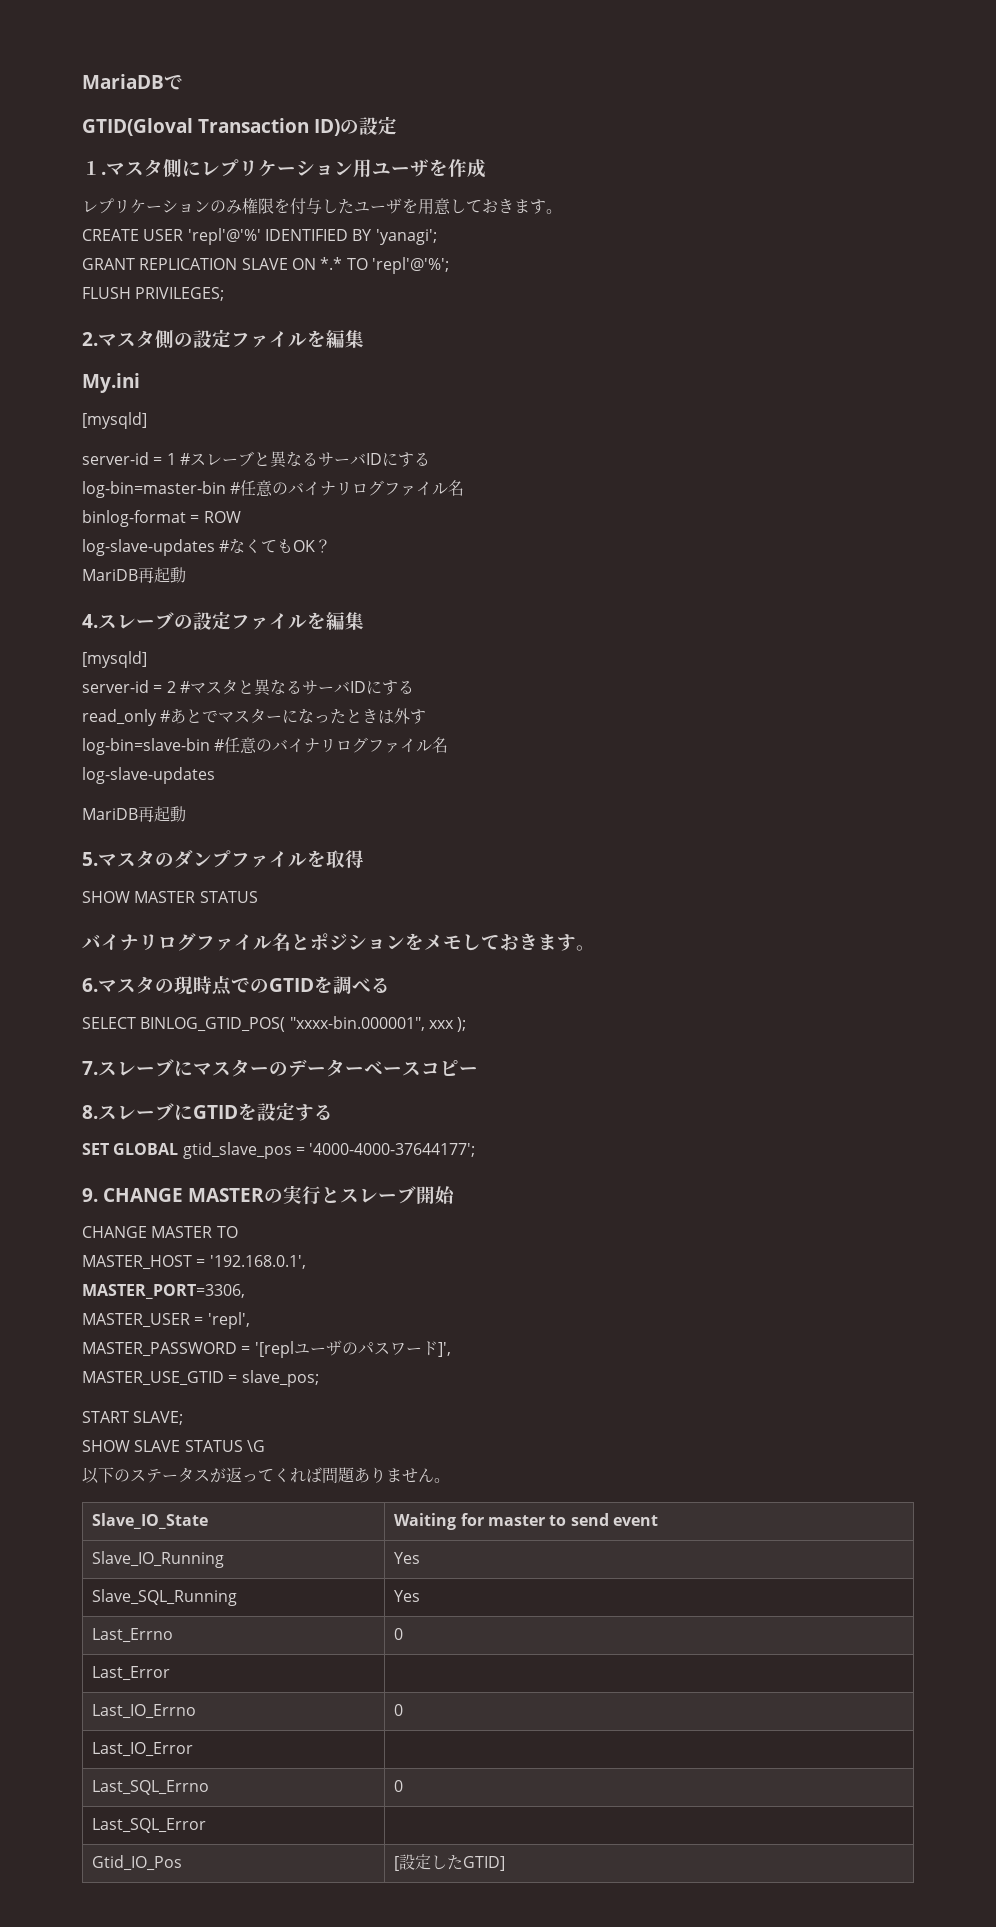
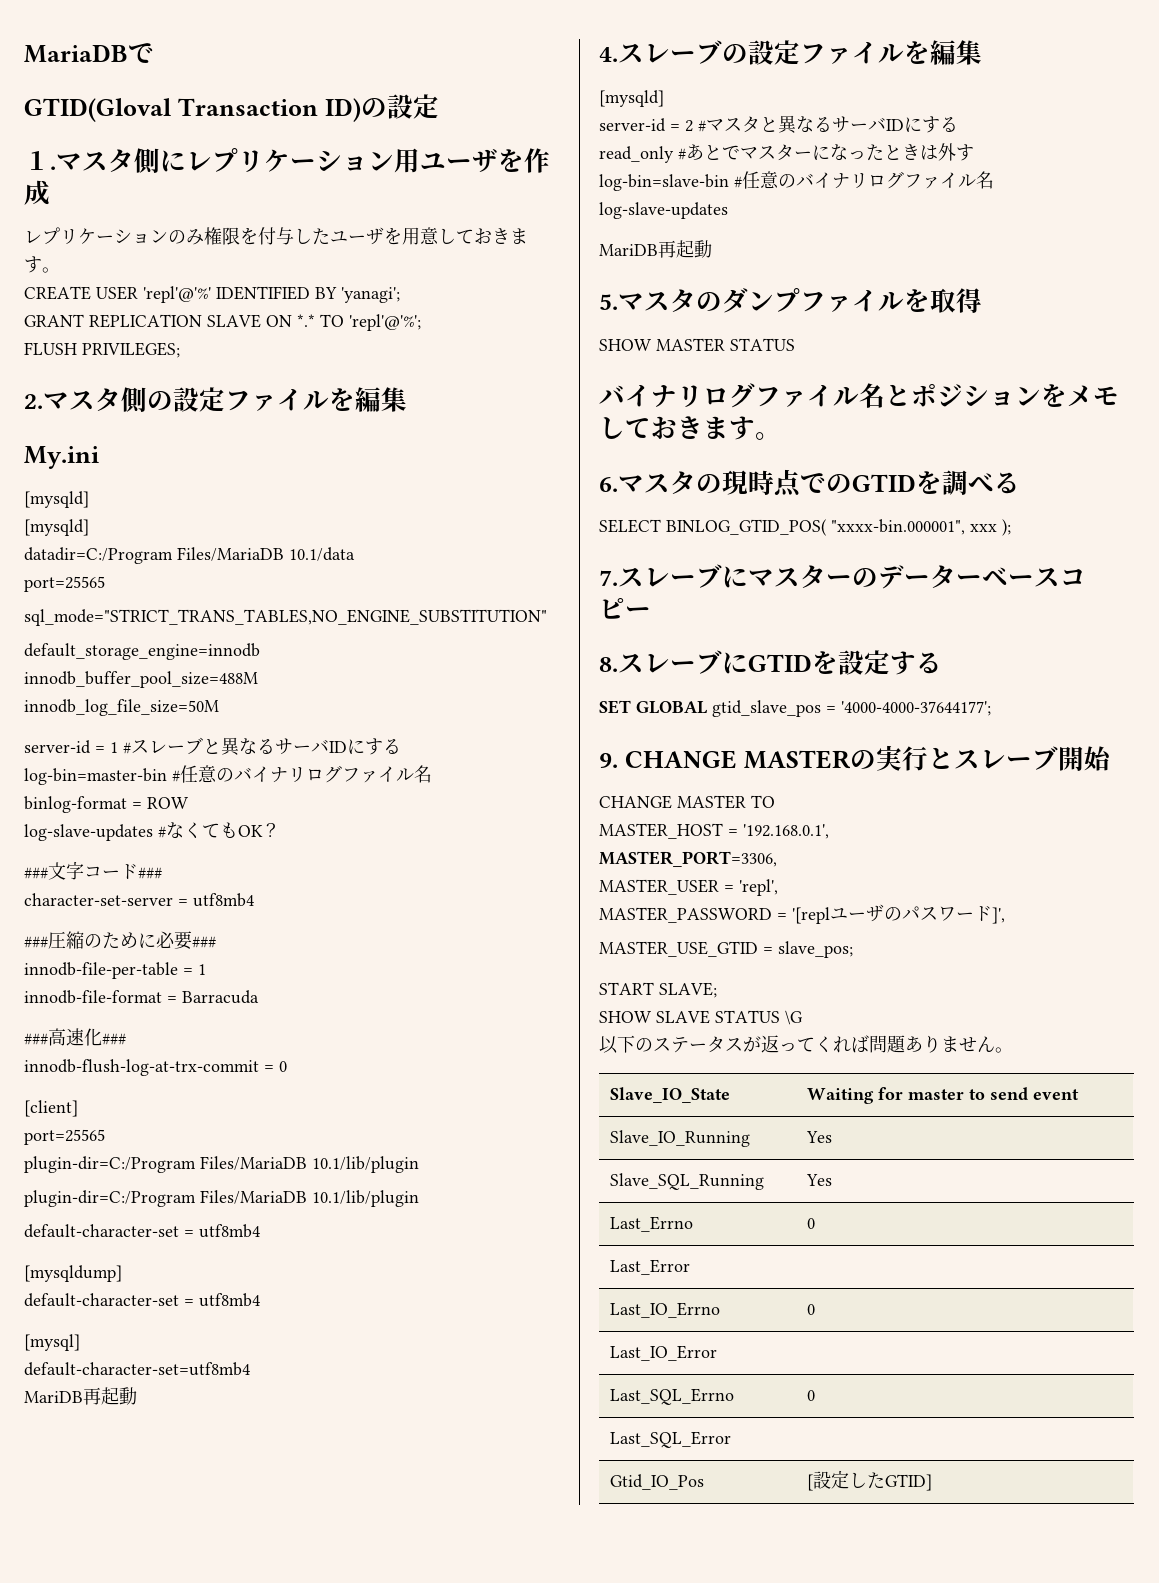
  My.ini
  [mysqld]
+ [mysqld]
+ datadir=C:/Program Files/MariaDB 10.1/data
+ port=25565
+ sql_mode="STRICT_TRANS_TABLES,NO_ENGINE_SUBSTITUTION"
+ default_storage_engine=innodb
+ innodb_buffer_pool_size=488M
+ innodb_log_file_size=50M
+ ###文字コード###
+ character-set-server = utf8mb4
+ ###圧縮のために必要###
+ innodb-file-per-table = 1
+ innodb-file-format = Barracuda
+ ###高速化###
+ innodb-flush-log-at-trx-commit = 0
+ [client]
+ port=25565
+ plugin-dir=C:/Program Files/MariaDB 10.1/lib/plugin
+ plugin-dir=C:/Program Files/MariaDB 10.1/lib/plugin
+ default-character-set = utf8mb4
+ [mysqldump]
+ default-character-set = utf8mb4
+ [mysql]
+ default-character-set=utf8mb4

